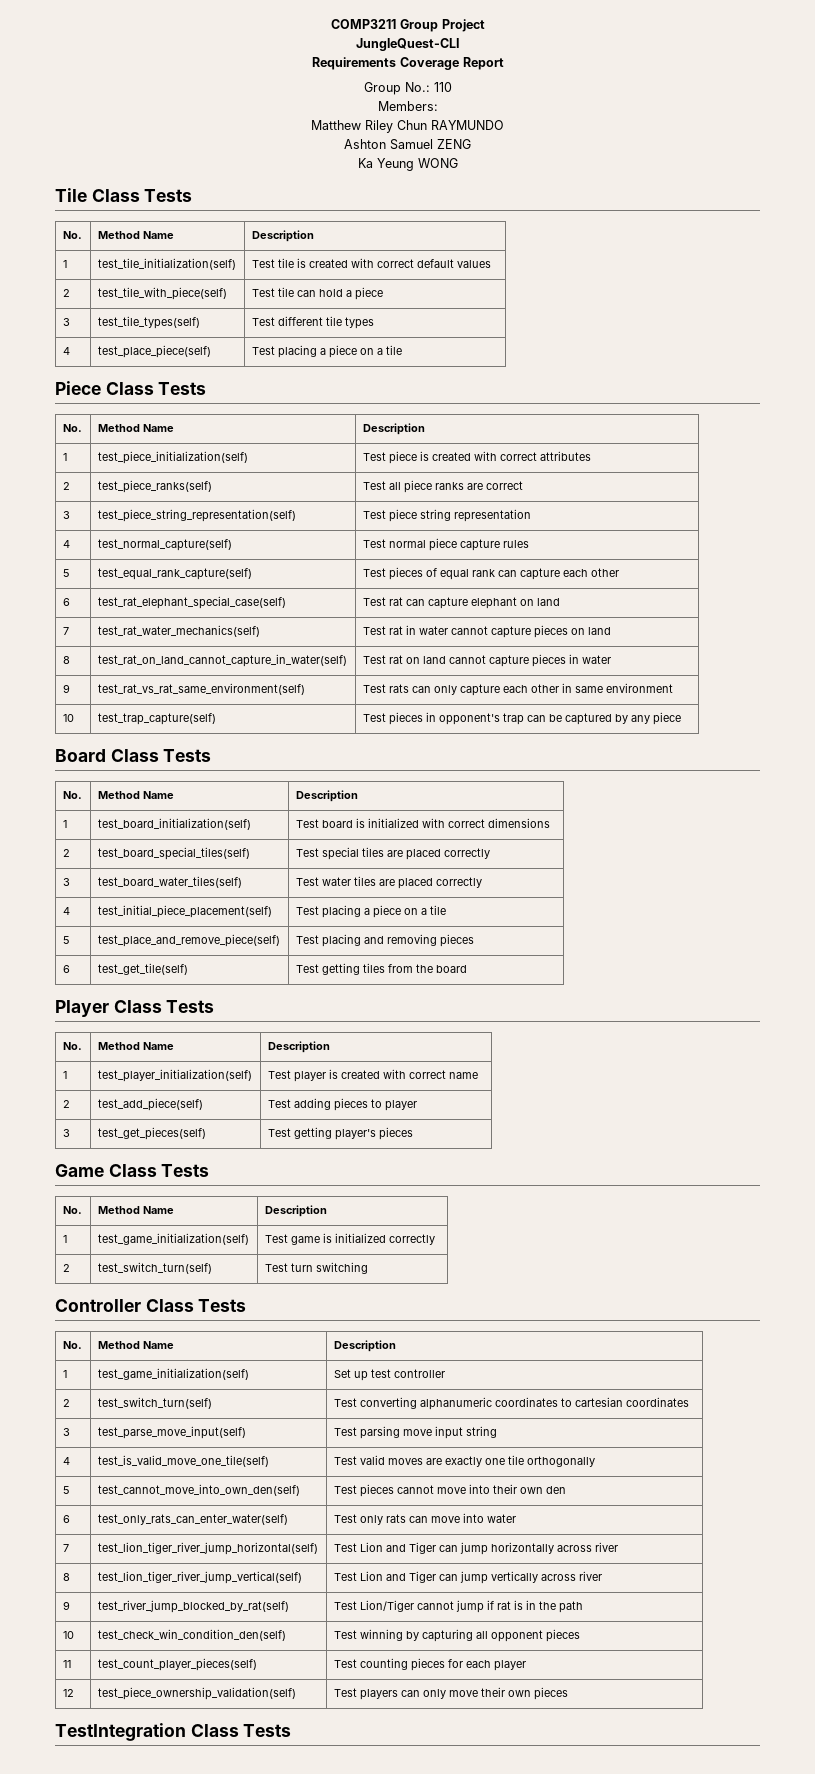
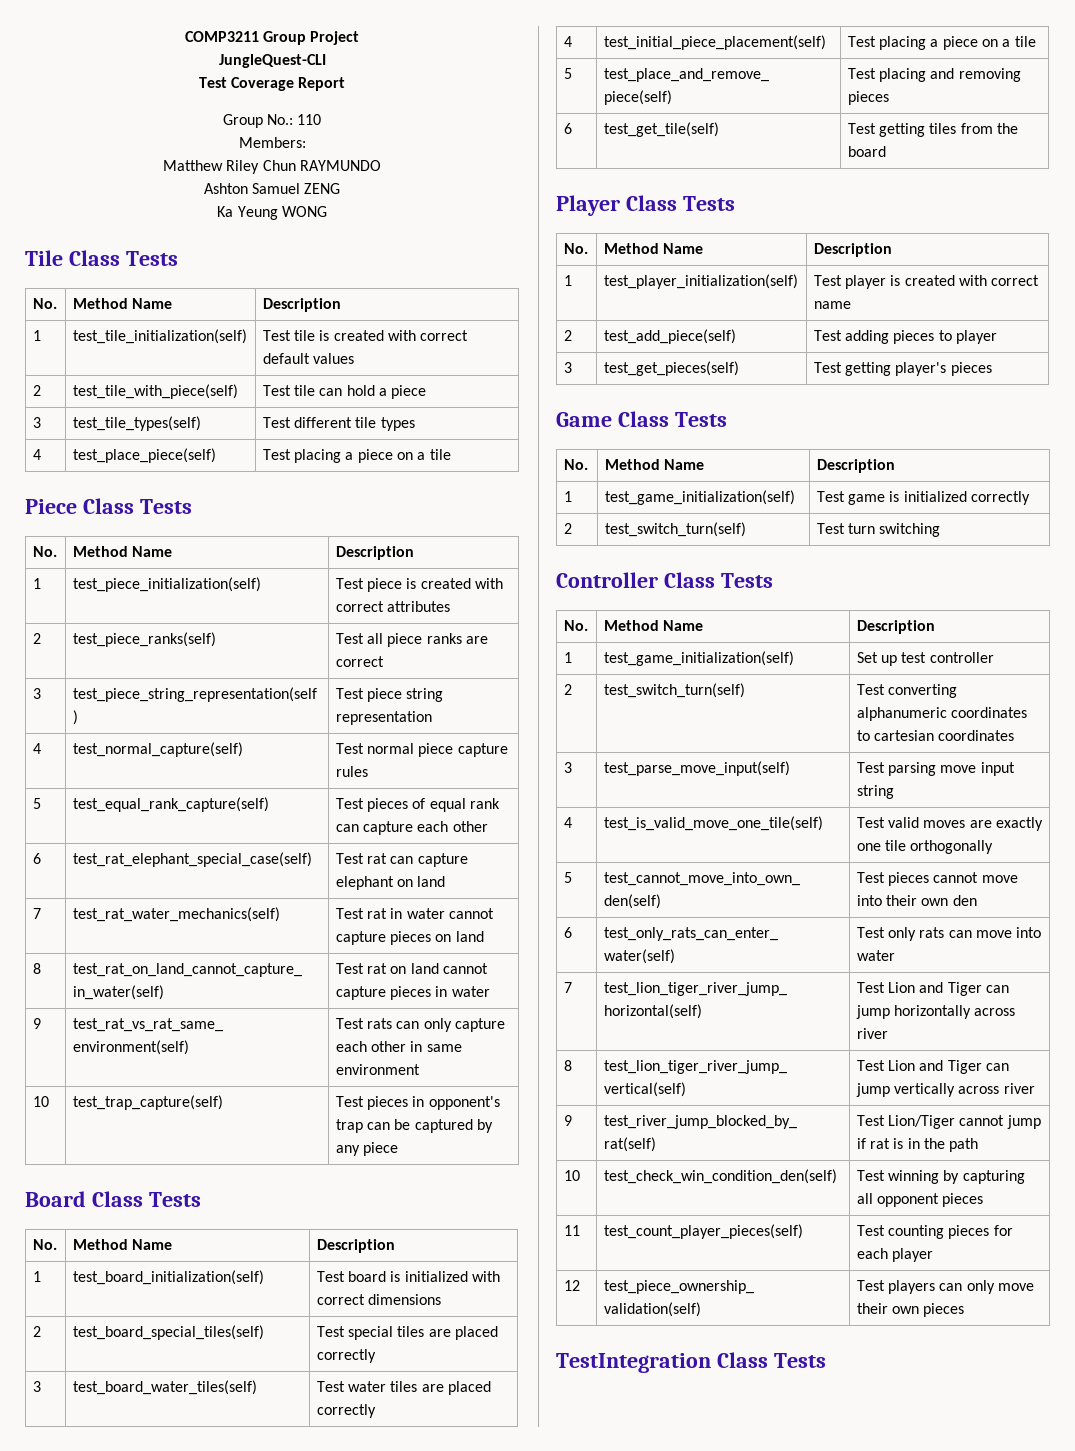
- Requirements Coverage Report
+ Test Coverage Report

